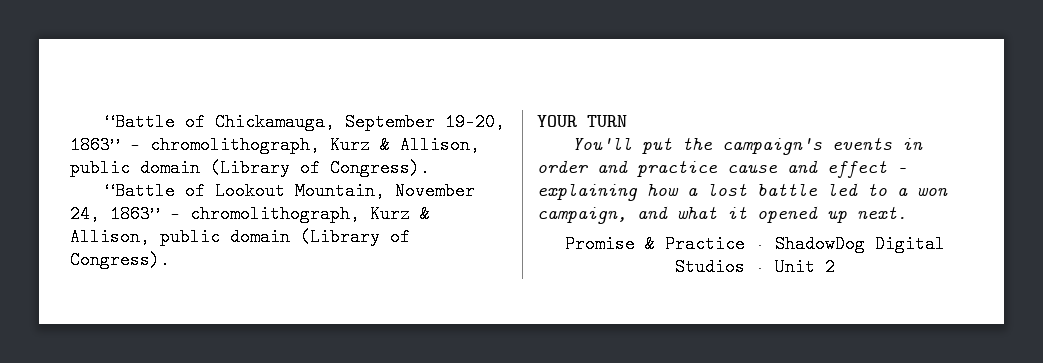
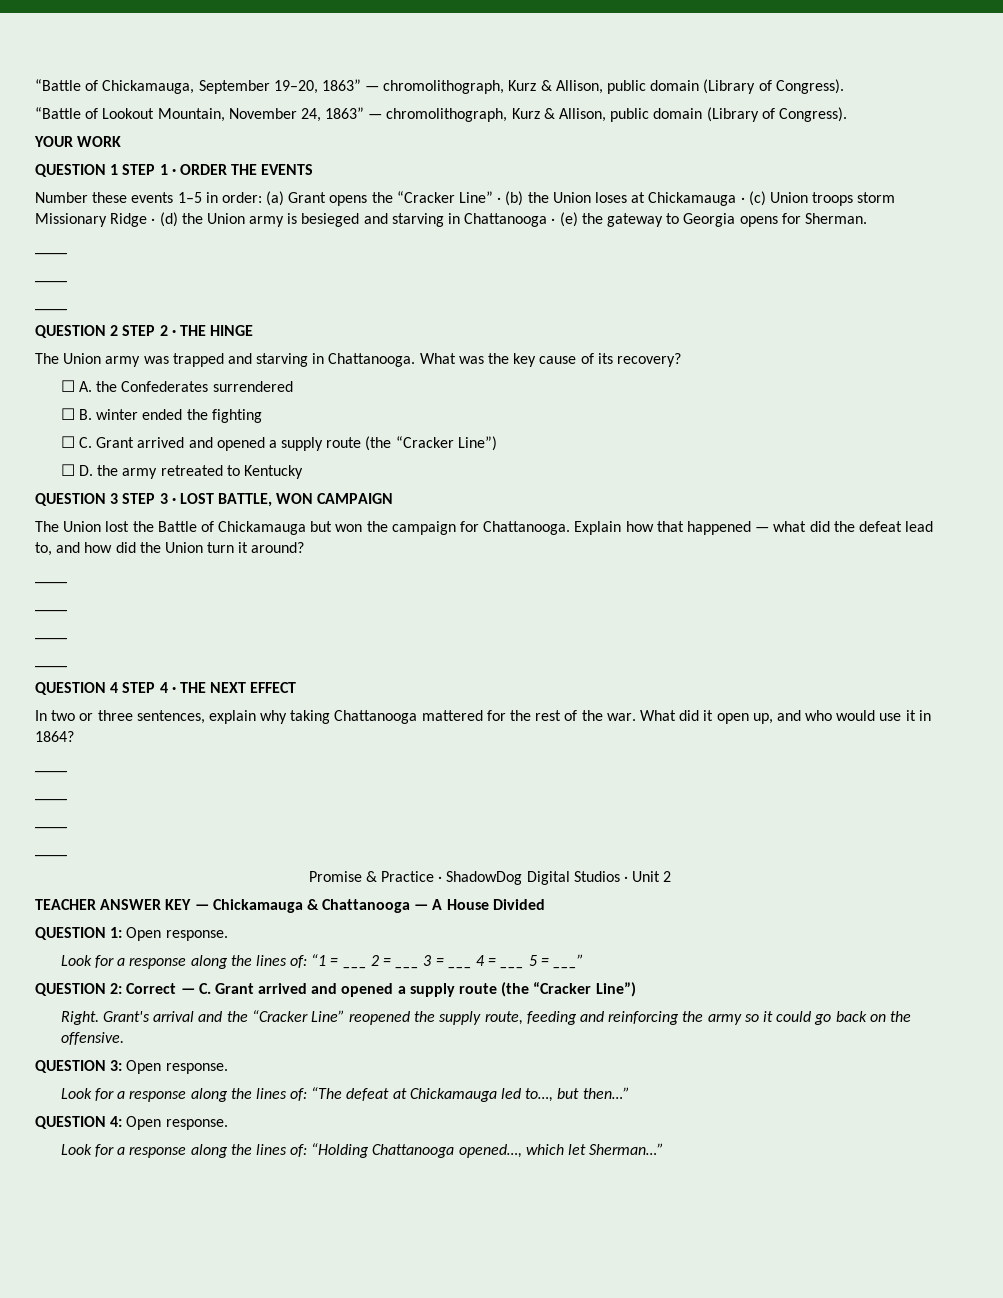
- YOUR TURN
- You'll put the campaign's events in order and practice cause and effect — explaining how a lost battle led to a won campaign, and what it opened up next.
+ YOUR WORK
+ QUESTION 1 STEP 1 · ORDER THE EVENTS
+ Number these events 1–5 in order: (a) Grant opens the “Cracker Line” · (b) the Union loses at Chickamauga · (c) Union troops storm Missionary Ridge · (d) the Union army is besieged and starving in Chattanooga · (e) the gateway to Georgia opens for Sherman.
+ ____
+ ____
+ ____
+ QUESTION 2 STEP 2 · THE HINGE
+ The Union army was trapped and starving in Chattanooga. What was the key cause of its recovery?
+ ☐ A. the Confederates surrendered
+ ☐ B. winter ended the fighting
+ ☐ C. Grant arrived and opened a supply route (the “Cracker Line”)
+ ☐ D. the army retreated to Kentucky
+ QUESTION 3 STEP 3 · LOST BATTLE, WON CAMPAIGN
+ The Union lost the Battle of Chickamauga but won the campaign for Chattanooga. Explain how that happened — what did the defeat lead to, and how did the Union turn it around?
+ ____
+ ____
+ ____
+ ____
+ QUESTION 4 STEP 4 · THE NEXT EFFECT
+ In two or three sentences, explain why taking Chattanooga mattered for the rest of the war. What did it open up, and who would use it in 1864?
+ ____
+ ____
+ ____
+ ____
+ TEACHER ANSWER KEY — Chickamauga & Chattanooga — A House Divided
+ QUESTION 1: Open response.
+ Look for a response along the lines of: “1 = ___ 2 = ___ 3 = ___ 4 = ___ 5 = ___”
+ QUESTION 2: Correct — C. Grant arrived and opened a supply route (the “Cracker Line”)
+ Right. Grant's arrival and the “Cracker Line” reopened the supply route, feeding and reinforcing the army so it could go back on the offensive.
+ QUESTION 3: Open response.
+ Look for a response along the lines of: “The defeat at Chickamauga led to…, but then…”
+ QUESTION 4: Open response.
+ Look for a response along the lines of: “Holding Chattanooga opened…, which let Sherman…”

